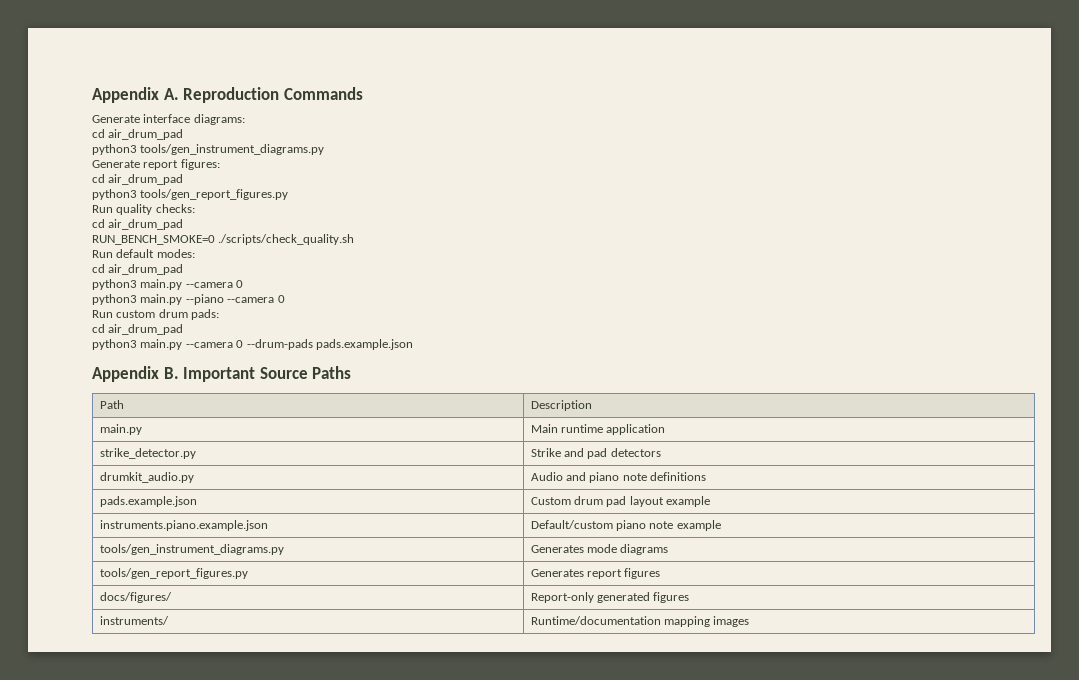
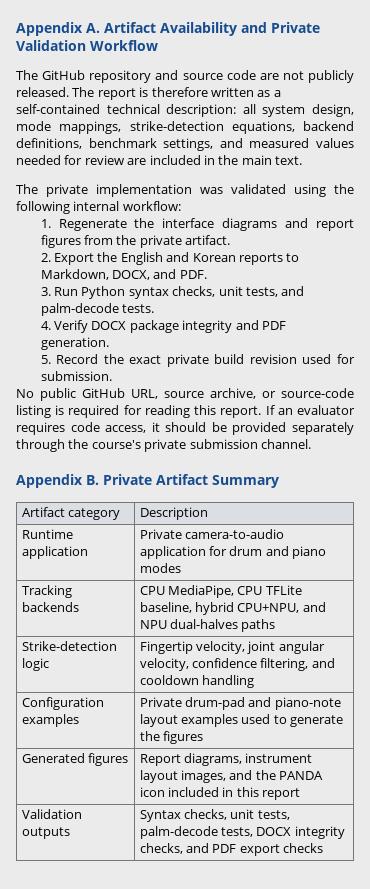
- Appendix A. Reproduction Commands
- Generate interface diagrams:
- cd air_drum_pad
- python3 tools/gen_instrument_diagrams.py
- Generate report figures:
- cd air_drum_pad
- python3 tools/gen_report_figures.py
- Run quality checks:
- cd air_drum_pad
- RUN_BENCH_SMOKE=0 ./scripts/check_quality.sh
- Run default modes:
- cd air_drum_pad
- python3 main.py --camera 0
- python3 main.py --piano --camera 0
- Run custom drum pads:
- cd air_drum_pad
- python3 main.py --camera 0 --drum-pads pads.example.json
- Appendix B. Important Source Paths
- Path | Description
- main.py | Main runtime application
- strike_detector.py | Strike and pad detectors
- drumkit_audio.py | Audio and piano note definitions
- pads.example.json | Custom drum pad layout example
- instruments.piano.example.json | Default/custom piano note example
- tools/gen_instrument_diagrams.py | Generates mode diagrams
- tools/gen_report_figures.py | Generates report figures
- docs/figures/ | Report-only generated figures
- instruments/ | Runtime/documentation mapping images
+ Appendix A. Artifact Availability and Private Validation Workflow
+ The GitHub repository and source code are not publicly released. The report is therefore written as a self-contained technical description: all system design, mode mappings, strike-detection equations, backend definitions, benchmark settings, and measured values needed for review are included in the main text.
+ The private implementation was validated using the following internal workflow:
+ 1. Regenerate the interface diagrams and report figures from the private artifact.
+ 2. Export the English and Korean reports to Markdown, DOCX, and PDF.
+ 3. Run Python syntax checks, unit tests, and palm-decode tests.
+ 4. Verify DOCX package integrity and PDF generation.
+ 5. Record the exact private build revision used for submission.
+ No public GitHub URL, source archive, or source-code listing is required for reading this report. If an evaluator requires code access, it should be provided separately through the course's private submission channel.
+ Appendix B. Private Artifact Summary
+ Artifact category | Description
+ Runtime application | Private camera-to-audio application for drum and piano modes
+ Tracking backends | CPU MediaPipe, CPU TFLite baseline, hybrid CPU+NPU, and NPU dual-halves paths
+ Strike-detection logic | Fingertip velocity, joint angular velocity, confidence filtering, and cooldown handling
+ Configuration examples | Private drum-pad and piano-note layout examples used to generate the figures
+ Generated figures | Report diagrams, instrument layout images, and the PANDA icon included in this report
+ Validation outputs | Syntax checks, unit tests, palm-decode tests, DOCX integrity checks, and PDF export checks

